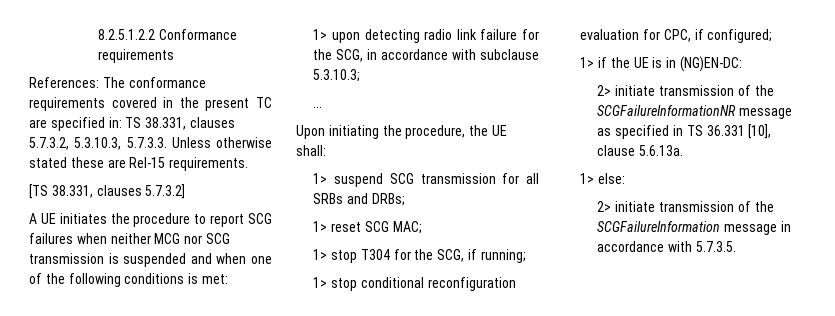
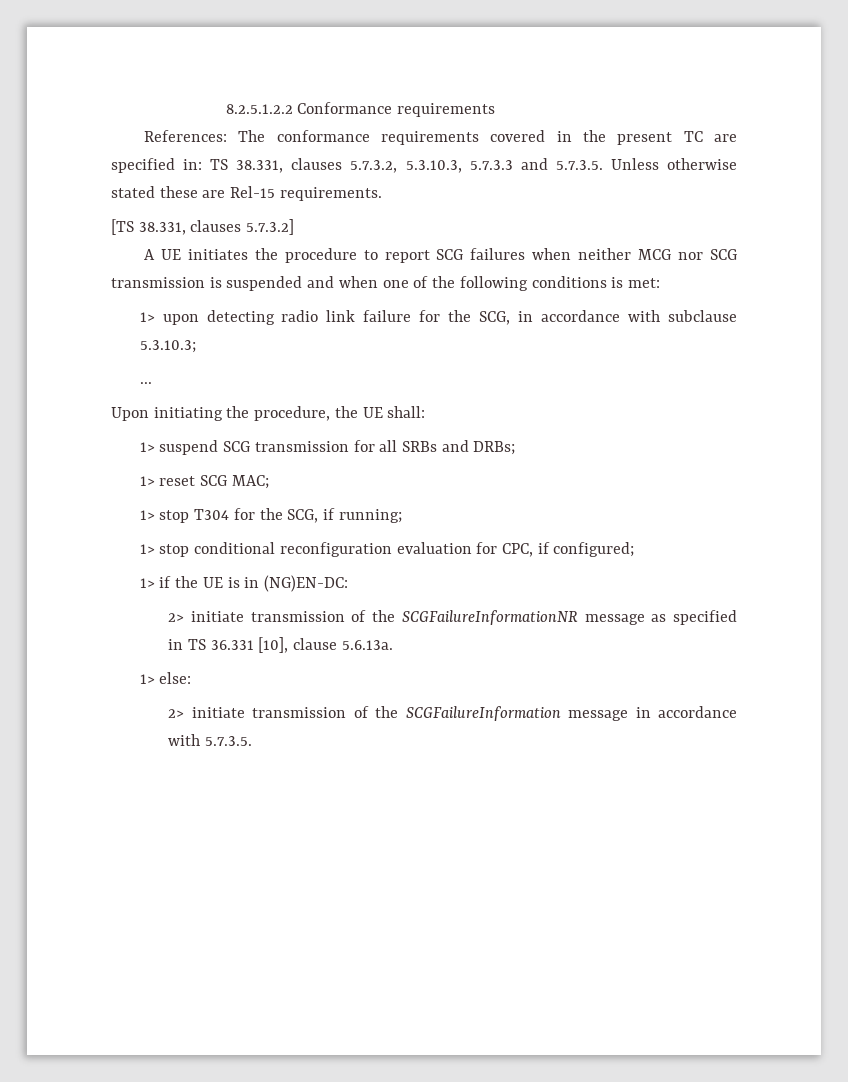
- References: The conformance requirements covered in the present TC are specified in: TS 38.331, clauses 5.7.3.2, 5.3.10.3, 5.7.3.3. Unless otherwise stated these are Rel-15 requirements.
+ References: The conformance requirements covered in the present TC are specified in: TS 38.331, clauses 5.7.3.2, 5.3.10.3, 5.7.3.3 and 5.7.3.5. Unless otherwise stated these are Rel-15 requirements.

